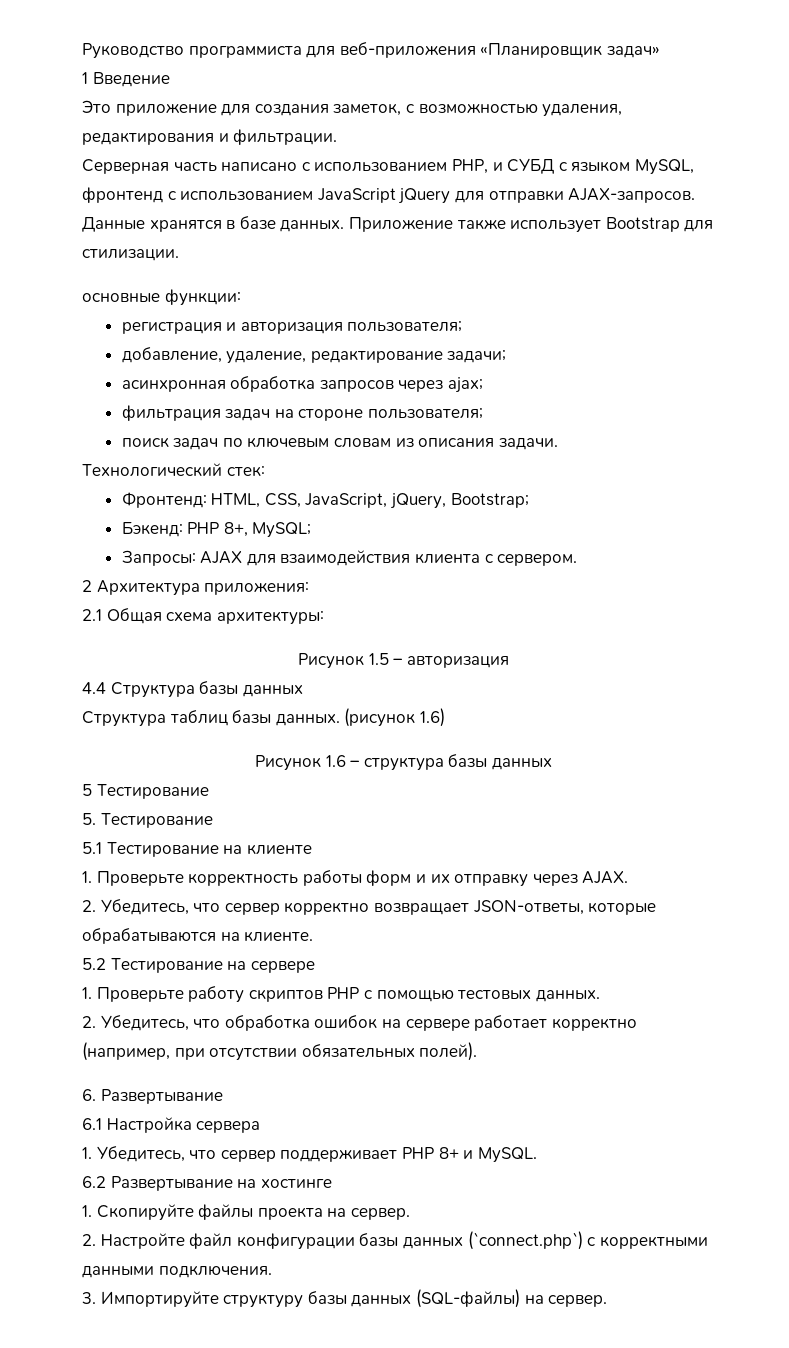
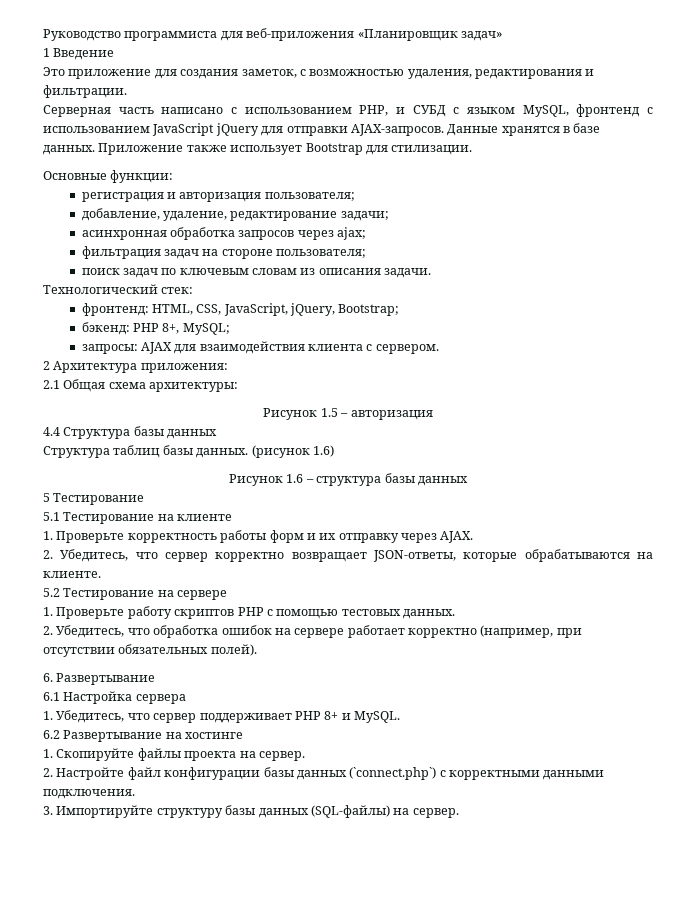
- основные функции:
+ Основные функции:
- Фронтенд: HTML, CSS, JavaScript, jQuery, Bootstrap;
+ фронтенд: HTML, CSS, JavaScript, jQuery, Bootstrap;
- Бэкенд: PHP 8+, MySQL;
+ бэкенд: PHP 8+, MySQL;
- Запросы: AJAX для взаимодействия клиента с сервером.
+ запросы: AJAX для взаимодействия клиента с сервером.
- 5. Тестирование

